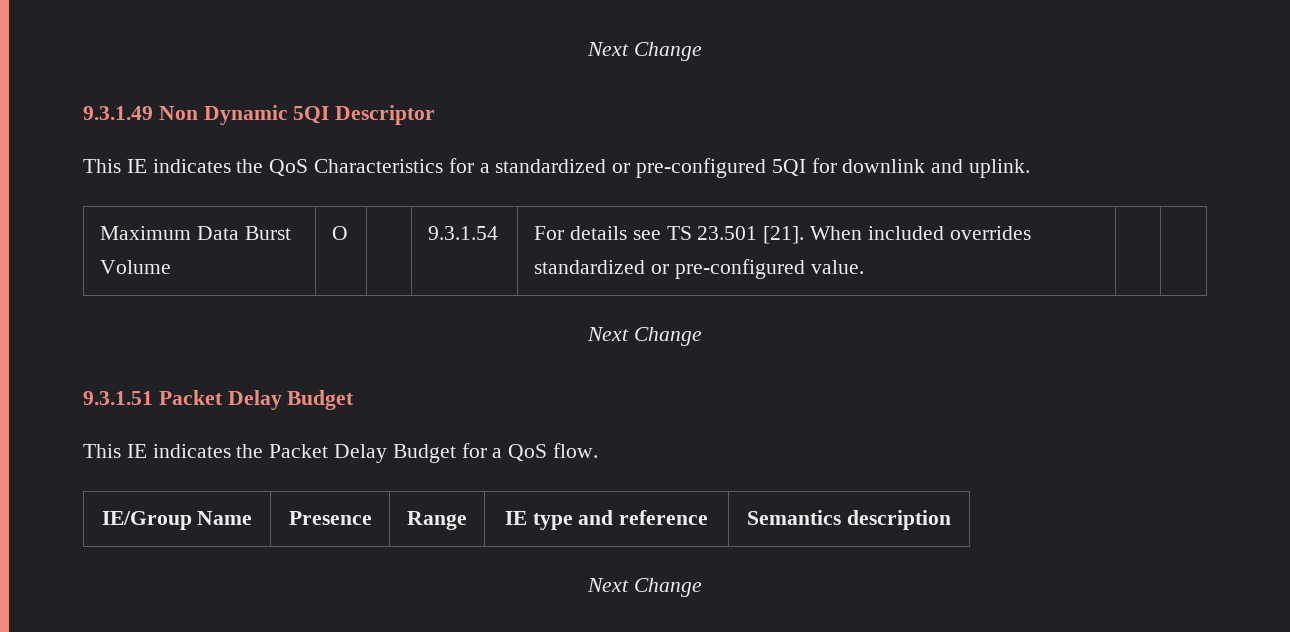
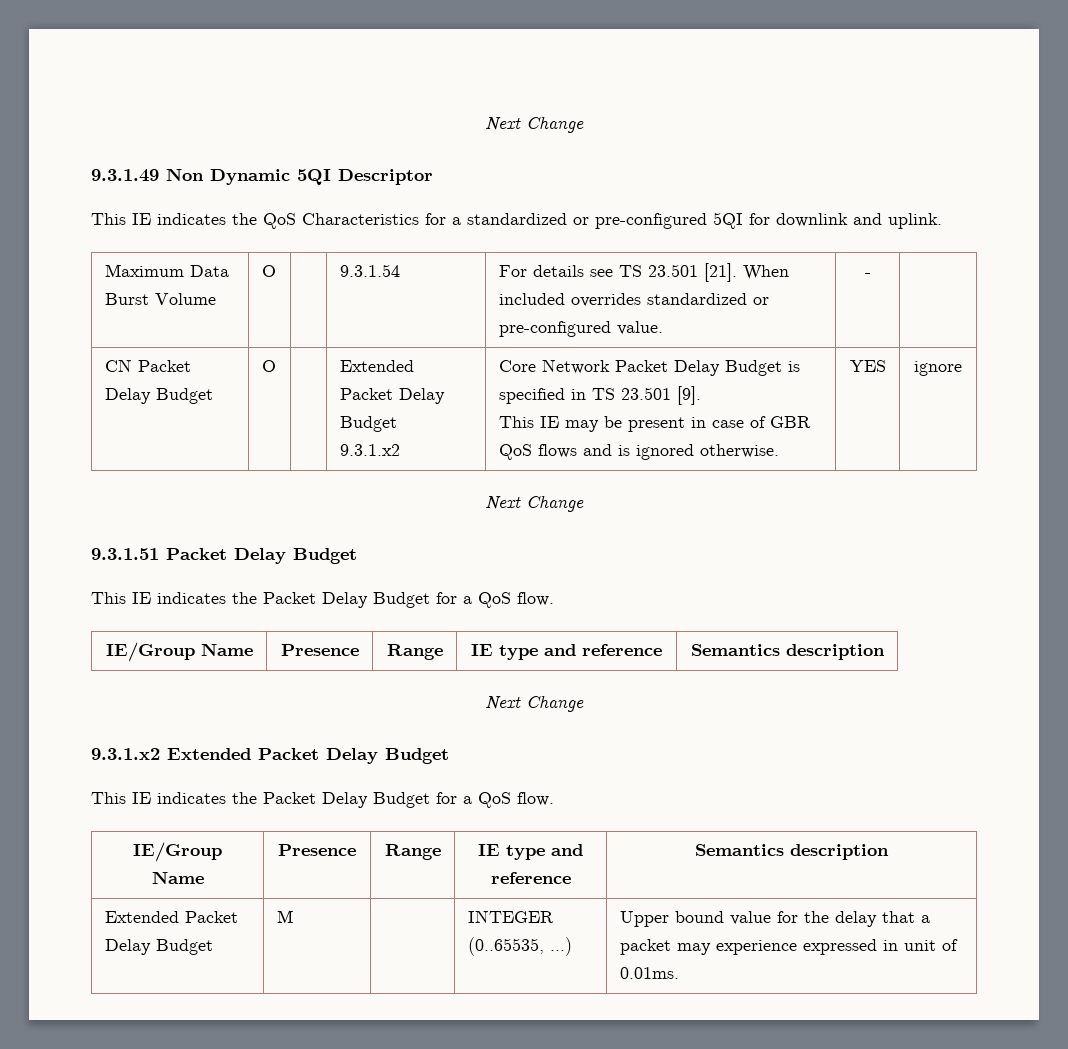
- Maximum Data Burst Volume | O | | 9.3.1.54 | For details see TS 23.501 [21]. When included overrides standardized or pre-configured value. | |
+ Maximum Data Burst Volume | O | | 9.3.1.54 | For details see TS 23.501 [21]. When included overrides standardized or pre-configured value. | - |
+ CN Packet Delay Budget | O | | Extended Packet Delay Budget
+ 9.3.1.x2 | Core Network Packet Delay Budget is specified in TS 23.501 [9].
+ This IE may be present in case of GBR QoS flows and is ignored otherwise. | YES | ignore
+ 9.3.1.x2 Extended Packet Delay Budget
+ This IE indicates the Packet Delay Budget for a QoS flow.
+ IE/Group Name | Presence | Range | IE type and reference | Semantics description
+ Extended Packet Delay Budget | M | | INTEGER (0..65535, …) | Upper bound value for the delay that a packet may experience expressed in unit of 0.01ms.

